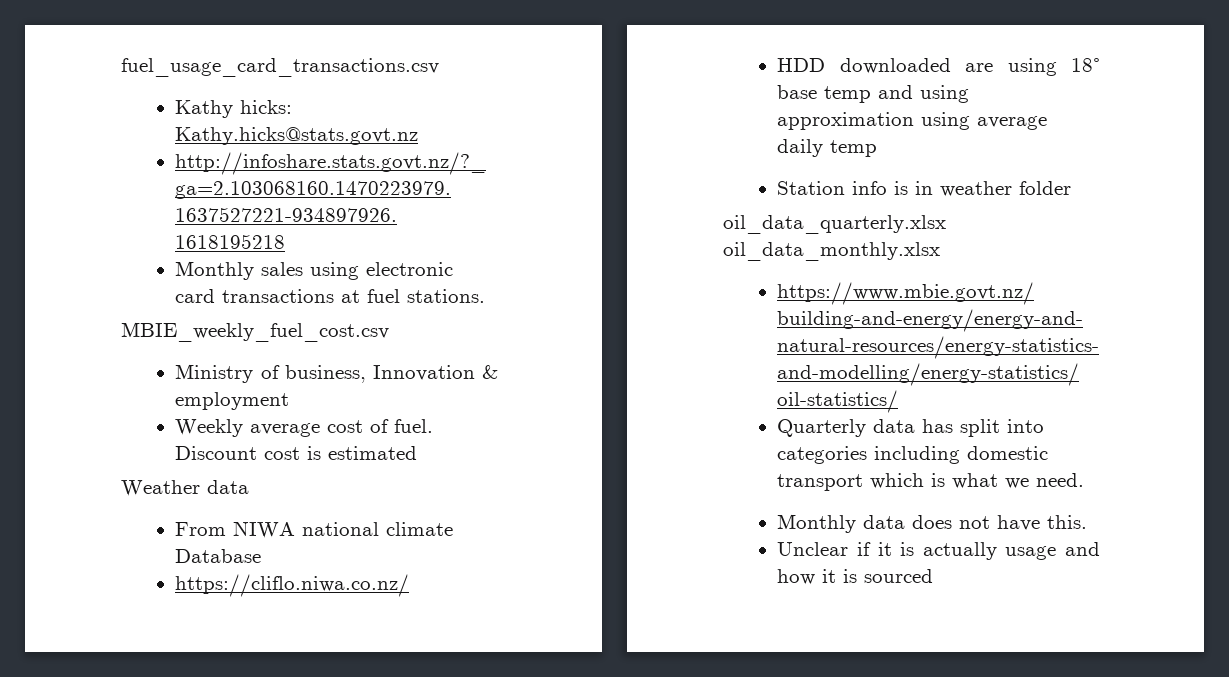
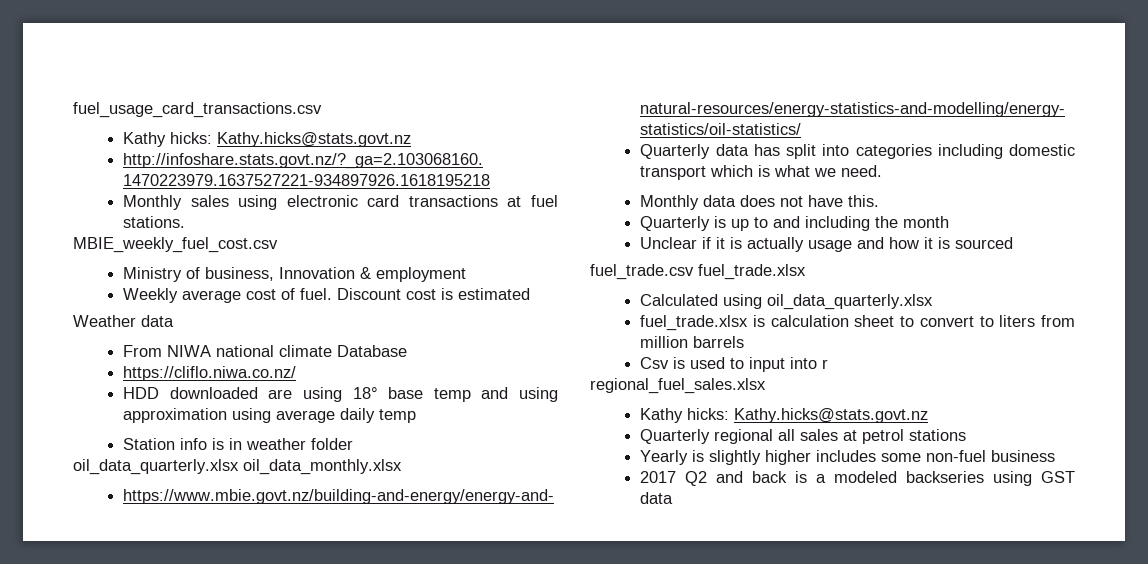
+ Quarterly is up to and including the month
+ fuel_trade.csv fuel_trade.xlsx
+ Calculated using oil_data_quarterly.xlsx
+ fuel_trade.xlsx is calculation sheet to convert to liters from million barrels
+ Csv is used to input into r
+ regional_fuel_sales.xlsx
+ Kathy hicks: Kathy.hicks@stats.govt.nz
+ Quarterly regional all sales at petrol stations
+ Yearly is slightly higher includes some non-fuel business
+ 2017 Q2 and back is a modeled backseries using GST data

